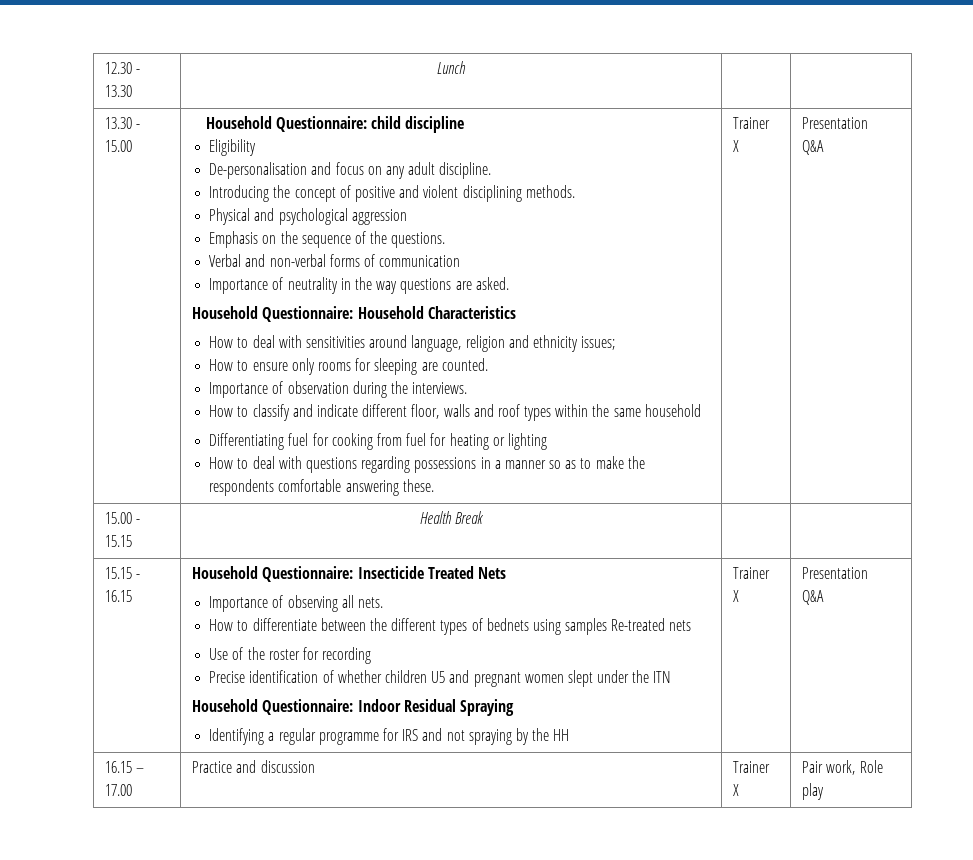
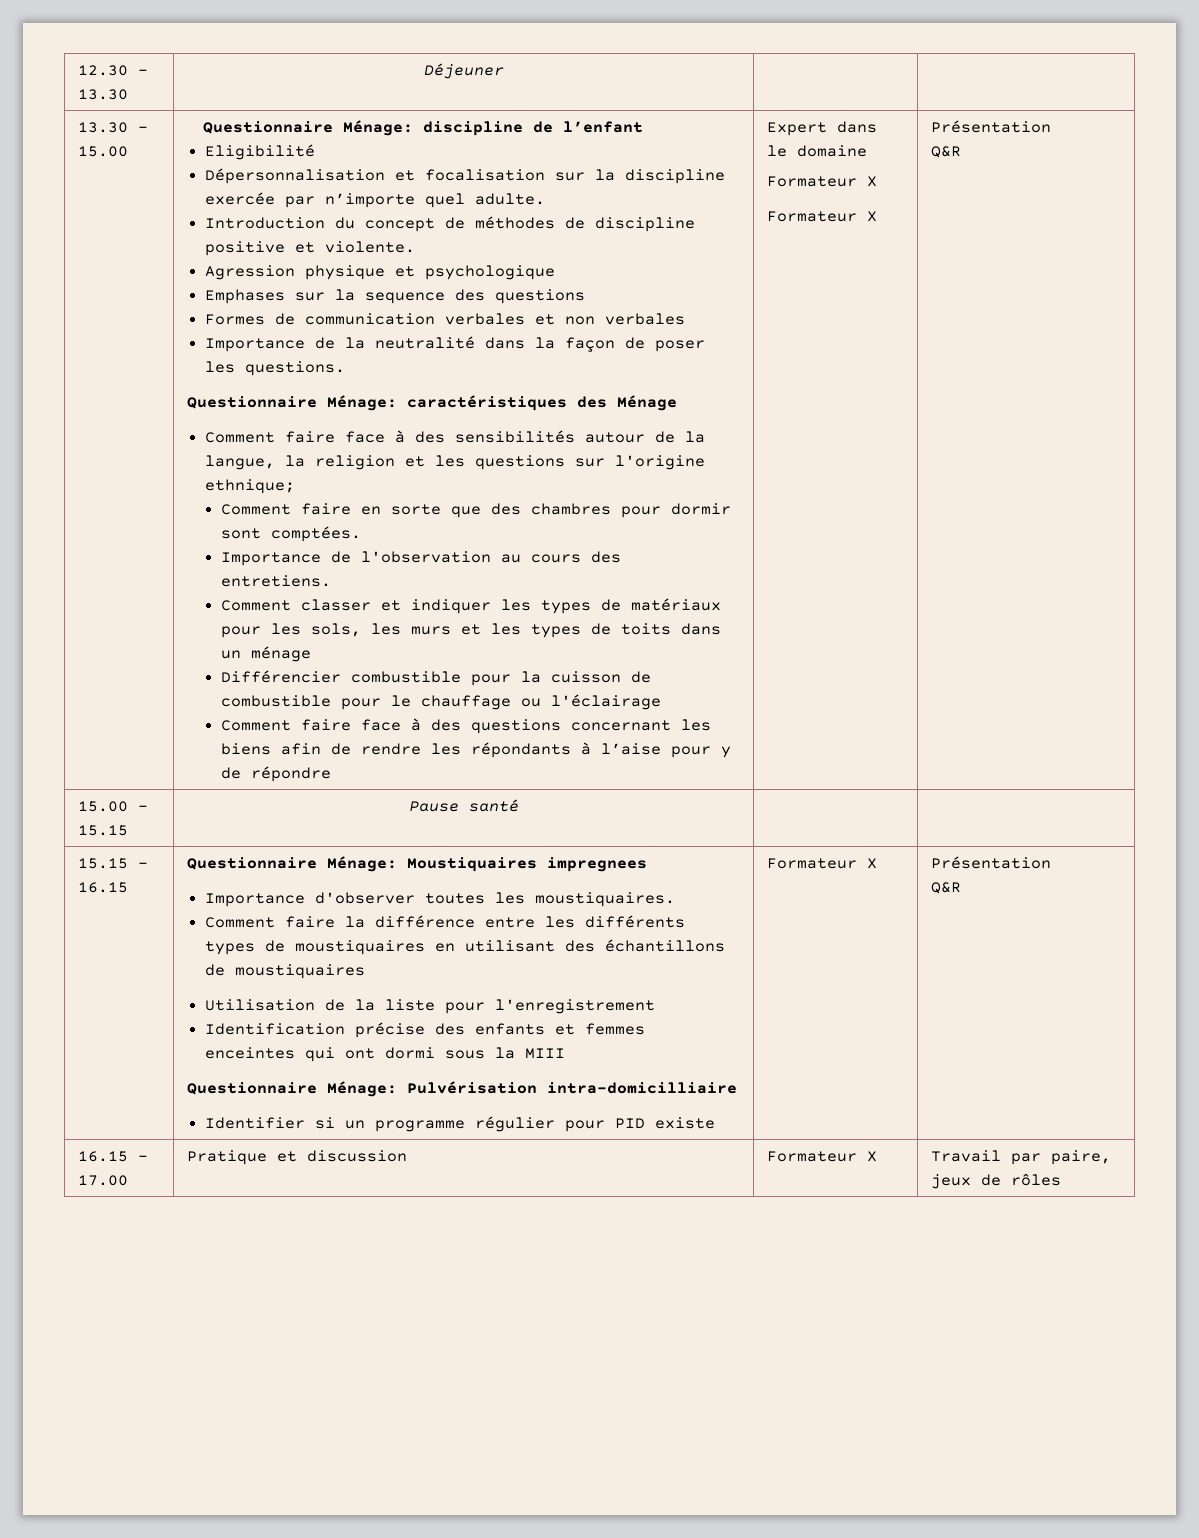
- 12.30 - 13.30 | Lunch | |
+ 12.30 - 13.30 | Déjeuner | |
- Household Questionnaire: child discipline
- Eligibility
- De-personalisation and focus on any adult discipline.
- Introducing the concept of positive and violent disciplining methods.
- Physical and psychological aggression
- Emphasis on the sequence of the questions.
- Verbal and non-verbal forms of communication
- Importance of neutrality in the way questions are asked.
- Household Questionnaire: Household Characteristics
- How to deal with sensitivities around language, religion and ethnicity issues;
- How to ensure only rooms for sleeping are counted.
- Importance of observation during the interviews.
- How to classify and indicate different floor, walls and roof types within the same household
- Differentiating fuel for cooking from fuel for heating or lighting
- How to deal with questions regarding possessions in a manner so as to make the respondents comfortable answering these. | Trainer X | Presentation
- Q&A
+ Questionnaire Ménage: discipline de l’enfant
+ Eligibilité
+ Dépersonnalisation et focalisation sur la discipline exercée par n’importe quel adulte.
+ Introduction du concept de méthodes de discipline positive et violente.
+ Agression physique et psychologique
+ Emphases sur la sequence des questions
+ Formes de communication verbales et non verbales
+ Importance de la neutralité dans la façon de poser les questions.
+ Questionnaire Ménage: caractéristiques des Ménage
+ Comment faire face à des sensibilités autour de la langue, la religion et les questions sur l'origine ethnique;
+ Comment faire en sorte que des chambres pour dormir sont comptées.
+ Importance de l'observation au cours des entretiens.
+ Comment classer et indiquer les types de matériaux pour les sols, les murs et les types de toits dans un ménage
+ Différencier combustible pour la cuisson de combustible pour le chauffage ou l'éclairage
+ Comment faire face à des questions concernant les biens afin de rendre les répondants à l’aise pour y de répondre | Expert dans le domaine
+ Formateur X
+ Formateur X | Présentation
+ Q&R
- 15.00 - 15.15 | Health Break | |
+ 15.00 - 15.15 | Pause santé | |
- Household Questionnaire: Insecticide Treated Nets
- Importance of observing all nets.
- How to differentiate between the different types of bednets using samples Re-treated nets
- Use of the roster for recording
- Precise identification of whether children U5 and pregnant women slept under the ITN
- Household Questionnaire: Indoor Residual Spraying
- Identifying a regular programme for IRS and not spraying by the HH | Trainer X | Presentation
- Q&A
+ Questionnaire Ménage: Moustiquaires impregnees
+ Importance d'observer toutes les moustiquaires.
+ Comment faire la différence entre les différents types de moustiquaires en utilisant des échantillons de moustiquaires
+ Utilisation de la liste pour l'enregistrement
+ Identification précise des enfants et femmes enceintes qui ont dormi sous la MIII
+ Questionnaire Ménage: Pulvérisation intra-domicilliaire
+ Identifier si un programme régulier pour PID existe | Formateur X | Présentation
+ Q&R
- 16.15 – 17.00 | Practice and discussion | Trainer X | Pair work, Role play
+ 16.15 – 17.00 | Pratique et discussion | Formateur X | Travail par paire, jeux de rôles

